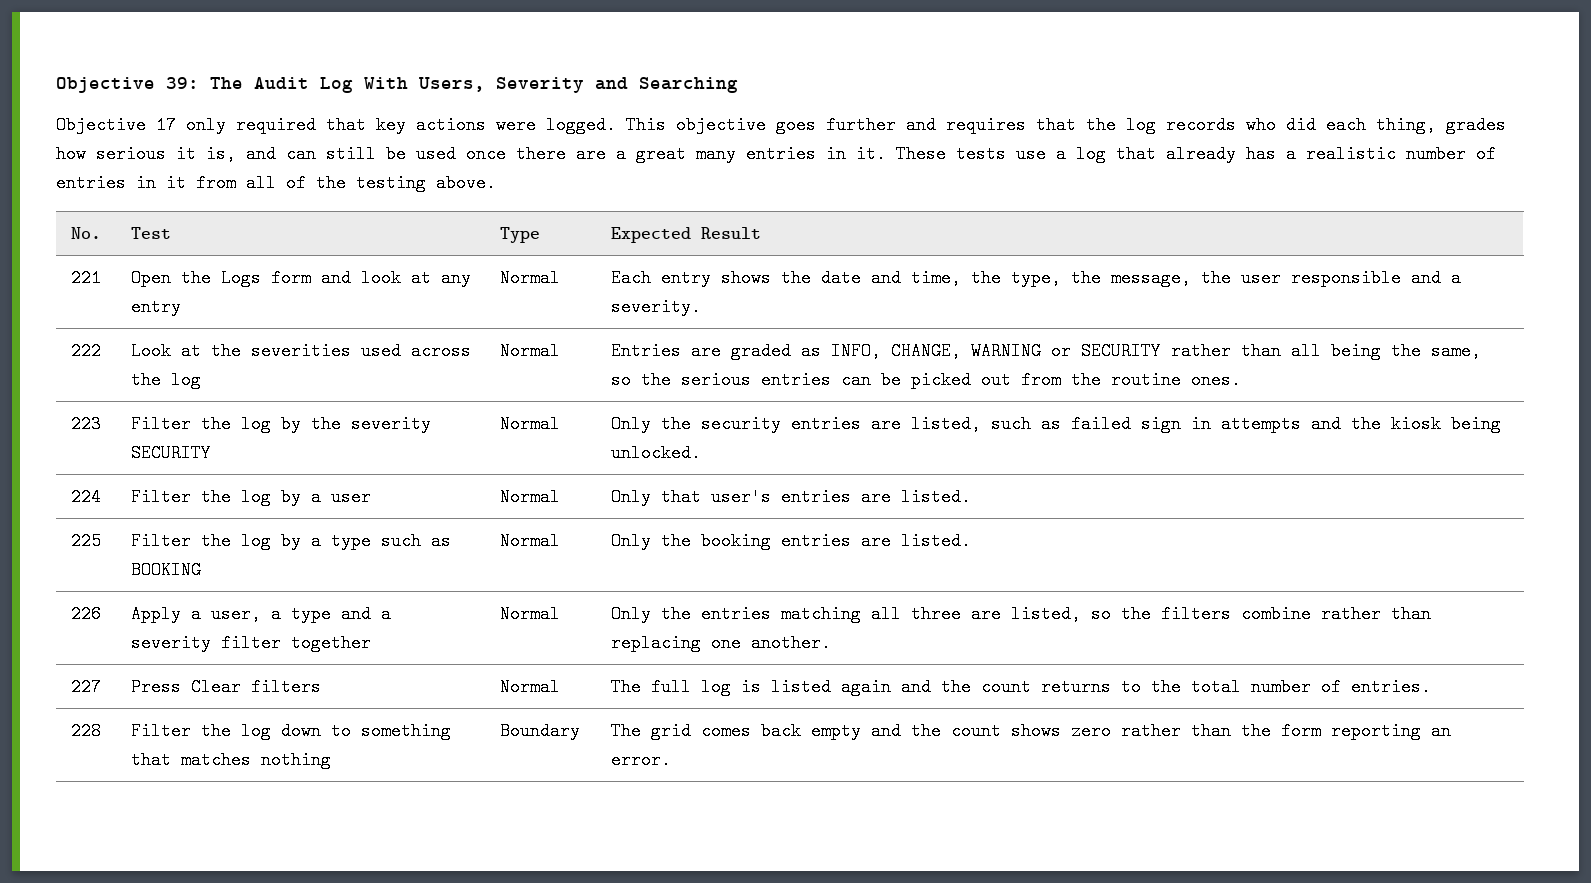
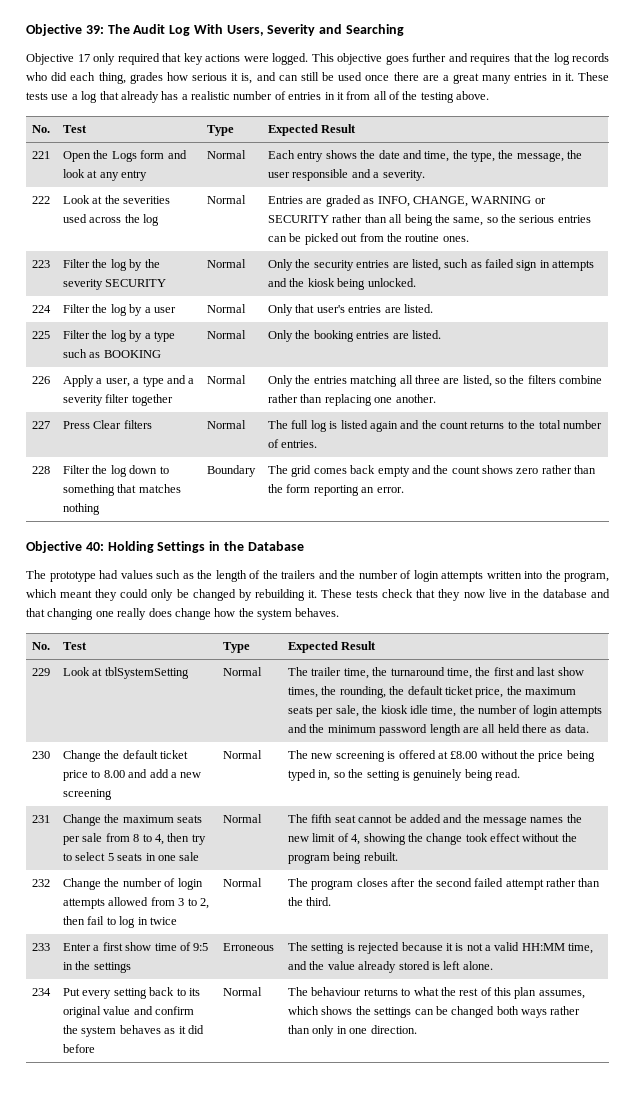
+ Objective 40: Holding Settings in the Database
+ The prototype had values such as the length of the trailers and the number of login attempts written into the program, which meant they could only be changed by rebuilding it. These tests check that they now live in the database and that changing one really does change how the system behaves.
+ No. | Test | Type | Expected Result
+ 229 | Look at tblSystemSetting | Normal | The trailer time, the turnaround time, the first and last show times, the rounding, the default ticket price, the maximum seats per sale, the kiosk idle time, the number of login attempts and the minimum password length are all held there as data.
+ 230 | Change the default ticket price to 8.00 and add a new screening | Normal | The new screening is offered at £8.00 without the price being typed in, so the setting is genuinely being read.
+ 231 | Change the maximum seats per sale from 8 to 4, then try to select 5 seats in one sale | Normal | The fifth seat cannot be added and the message names the new limit of 4, showing the change took effect without the program being rebuilt.
+ 232 | Change the number of login attempts allowed from 3 to 2, then fail to log in twice | Normal | The program closes after the second failed attempt rather than the third.
+ 233 | Enter a first show time of 9:5 in the settings | Erroneous | The setting is rejected because it is not a valid HH:MM time, and the value already stored is left alone.
+ 234 | Put every setting back to its original value and confirm the system behaves as it did before | Normal | The behaviour returns to what the rest of this plan assumes, which shows the settings can be changed both ways rather than only in one direction.

